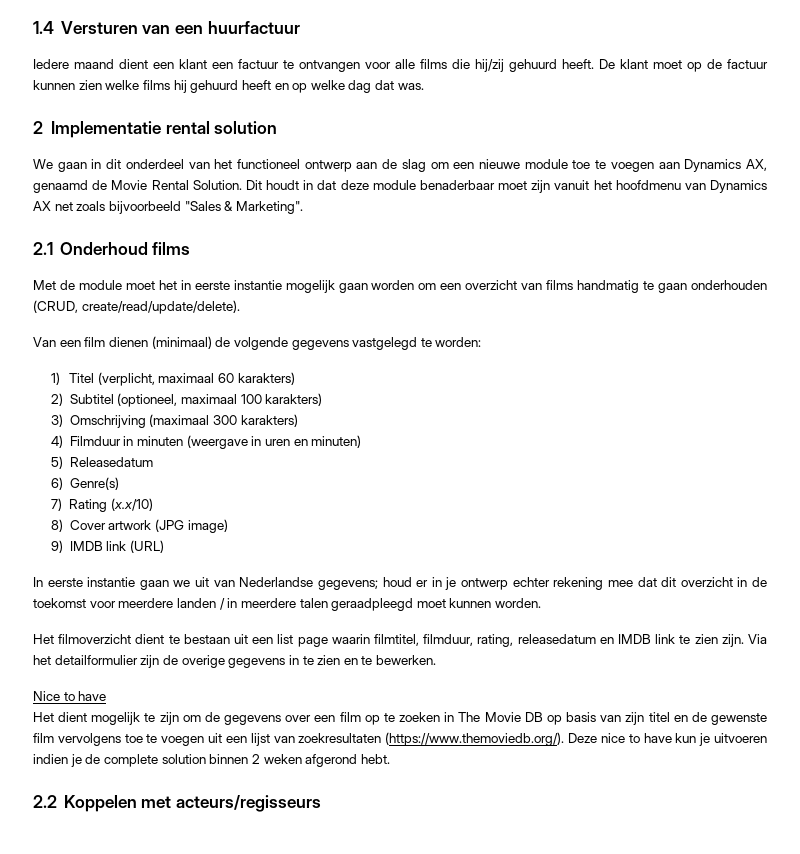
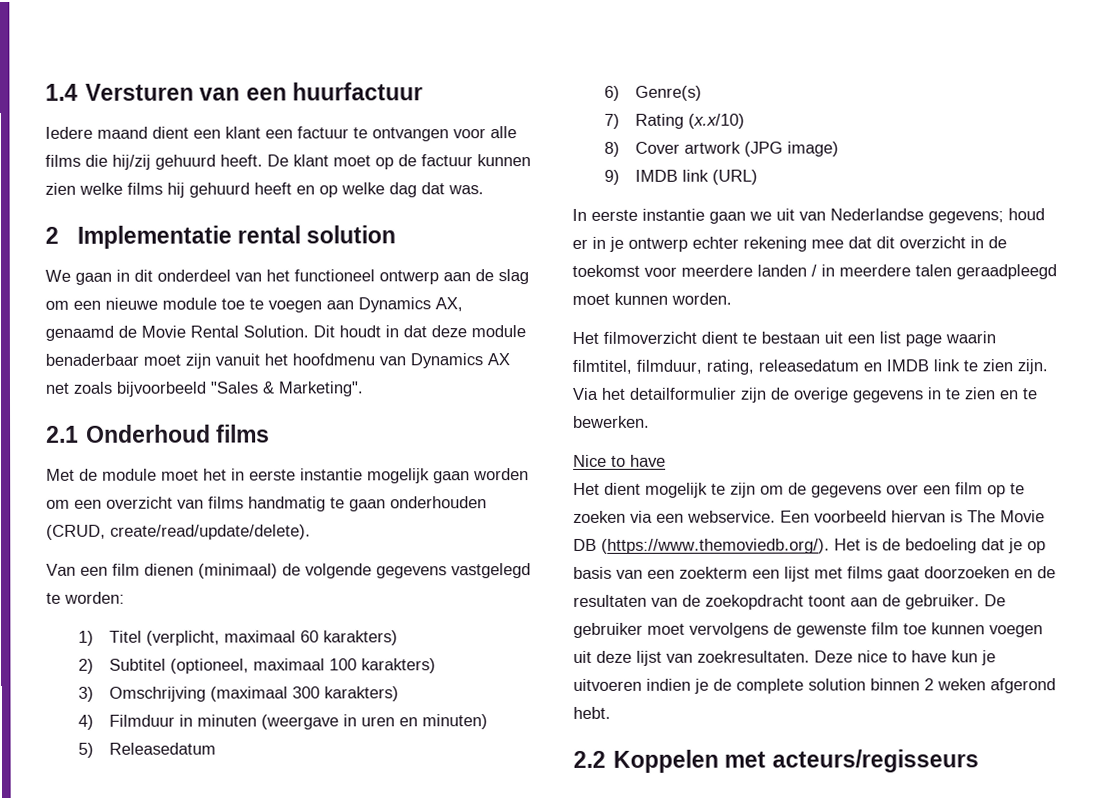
- Het dient mogelijk te zijn om de gegevens over een film op te zoeken in The Movie DB op basis van zijn titel en de gewenste film vervolgens toe te voegen uit een lijst van zoekresultaten (https://www.themoviedb.org/). Deze nice to have kun je uitvoeren indien je de complete solution binnen 2 weken afgerond hebt.
+ Het dient mogelijk te zijn om de gegevens over een film op te zoeken via een webservice. Een voorbeeld hiervan is The Movie DB (https://www.themoviedb.org/). Het is de bedoeling dat je op basis van een zoekterm een lijst met films gaat doorzoeken en de resultaten van de zoekopdracht toont aan de gebruiker. De gebruiker moet vervolgens de gewenste film toe kunnen voegen uit deze lijst van zoekresultaten. Deze nice to have kun je uitvoeren indien je de complete solution binnen 2 weken afgerond hebt.

